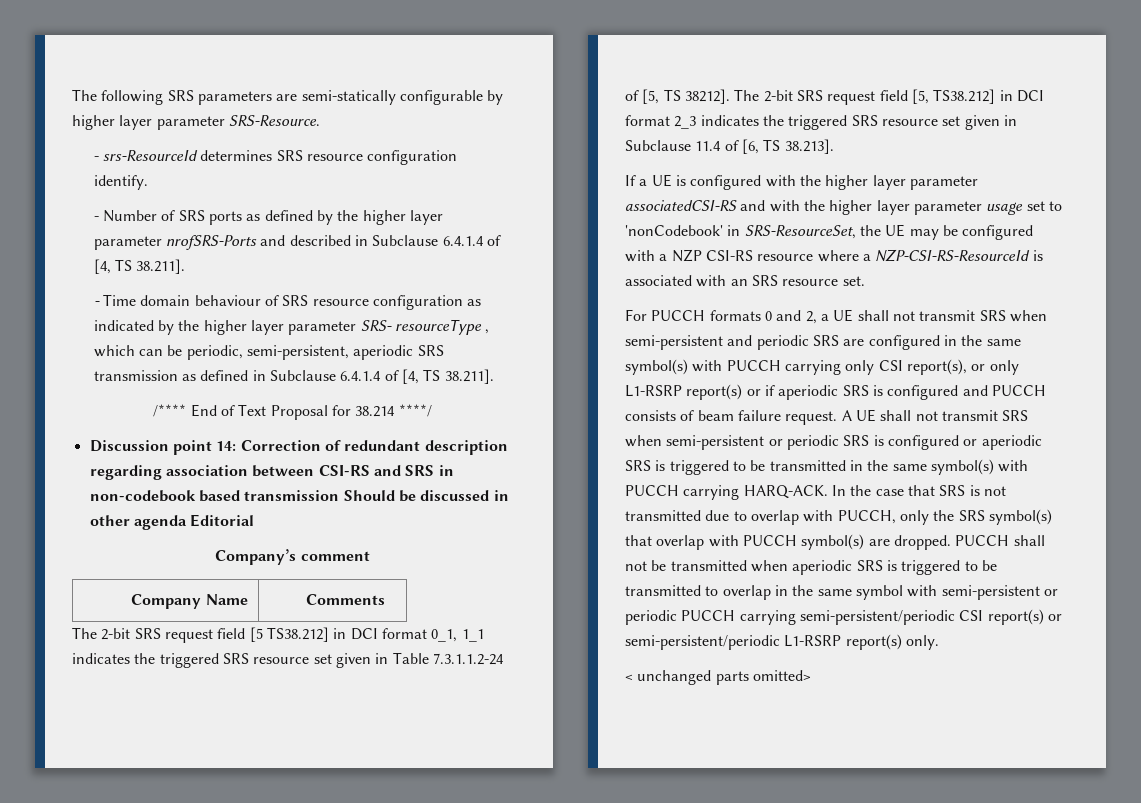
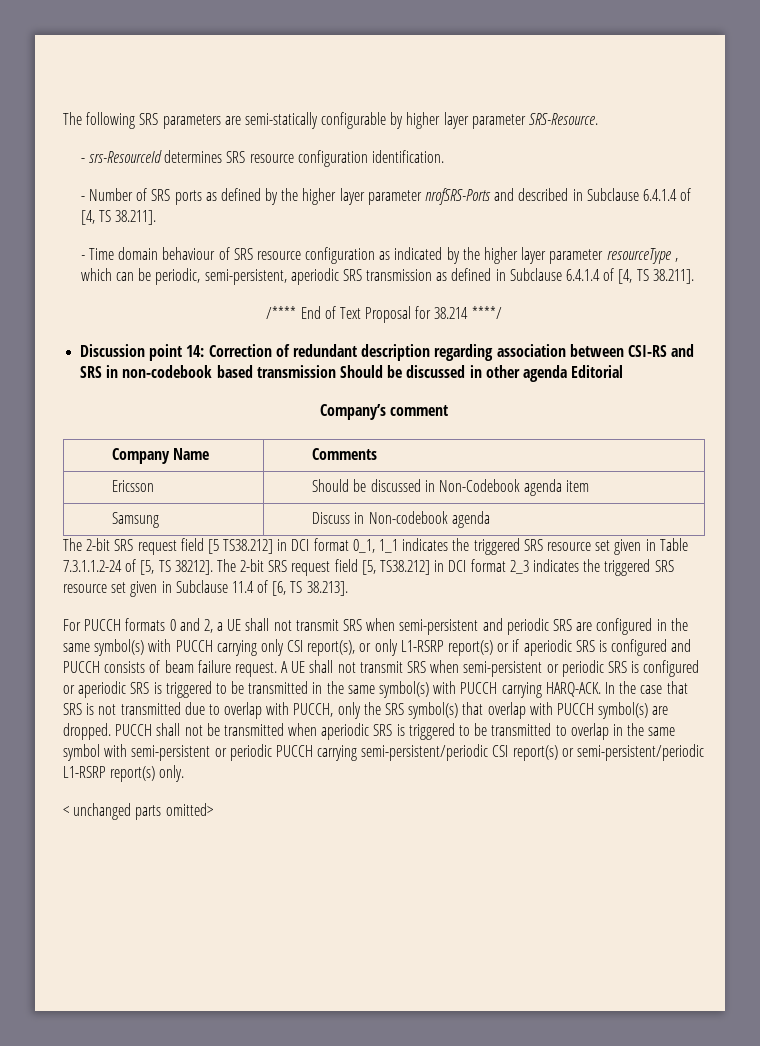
- - srs-ResourceId determines SRS resource configuration identify.
+ - srs-ResourceId determines SRS resource configuration identification.
- - Time domain behaviour of SRS resource configuration as indicated by the higher layer parameter SRS- resourceType , which can be periodic, semi-persistent, aperiodic SRS transmission as defined in Subclause 6.4.1.4 of [4, TS 38.211].
+ - Time domain behaviour of SRS resource configuration as indicated by the higher layer parameter resourceType , which can be periodic, semi-persistent, aperiodic SRS transmission as defined in Subclause 6.4.1.4 of [4, TS 38.211].
+ Ericsson | Should be discussed in Non-Codebook agenda item
+ Samsung | Discuss in Non-codebook agenda
- If a UE is configured with the higher layer parameter associatedCSI-RS and with the higher layer parameter usage set to 'nonCodebook' in SRS-ResourceSet, the UE may be configured with a NZP CSI-RS resource where a NZP-CSI-RS-ResourceId is associated with an SRS resource set.

